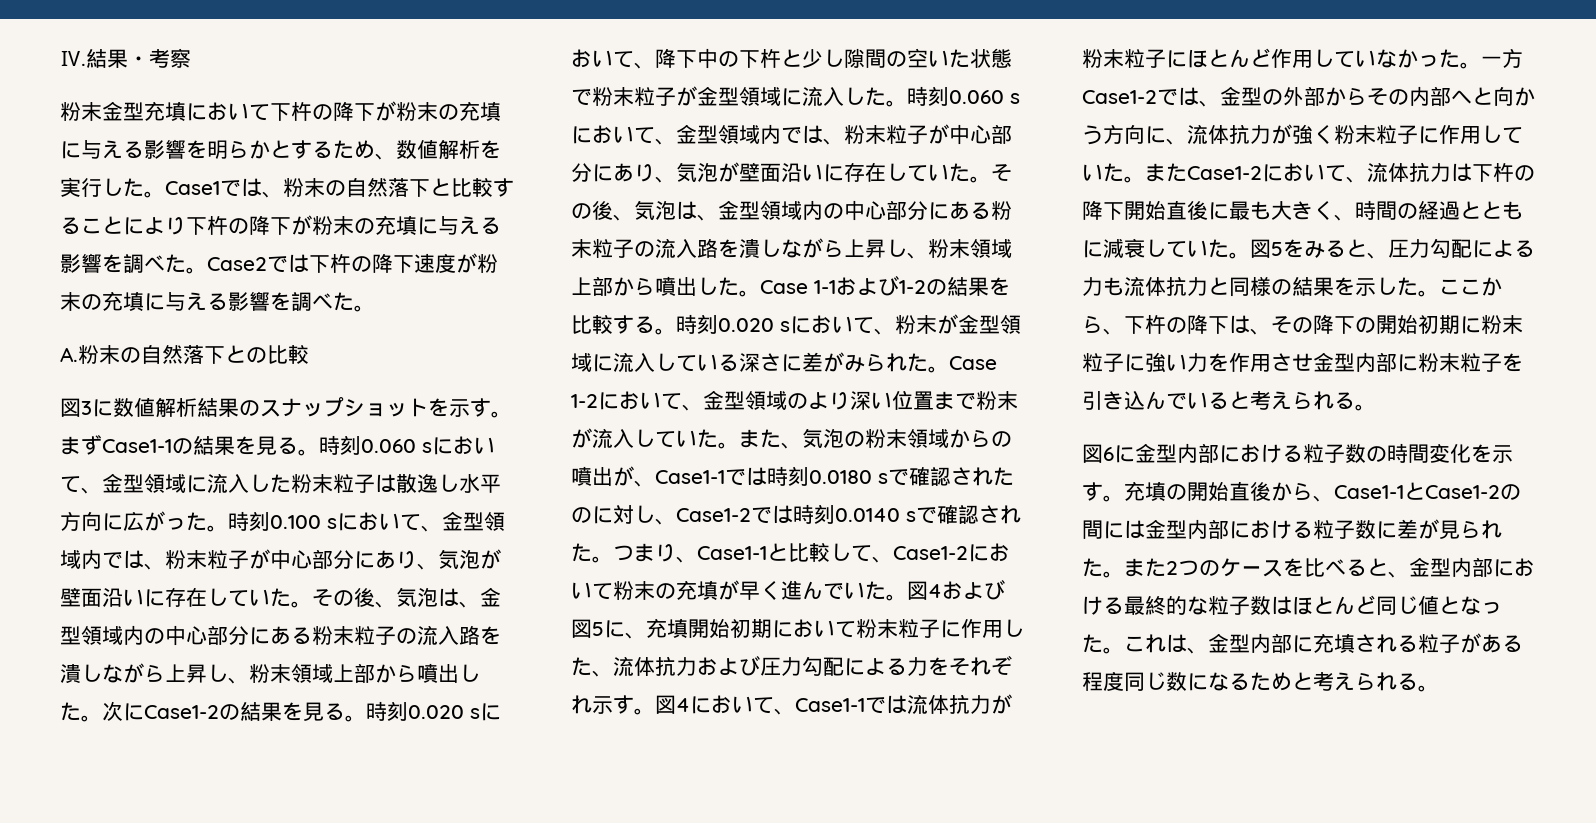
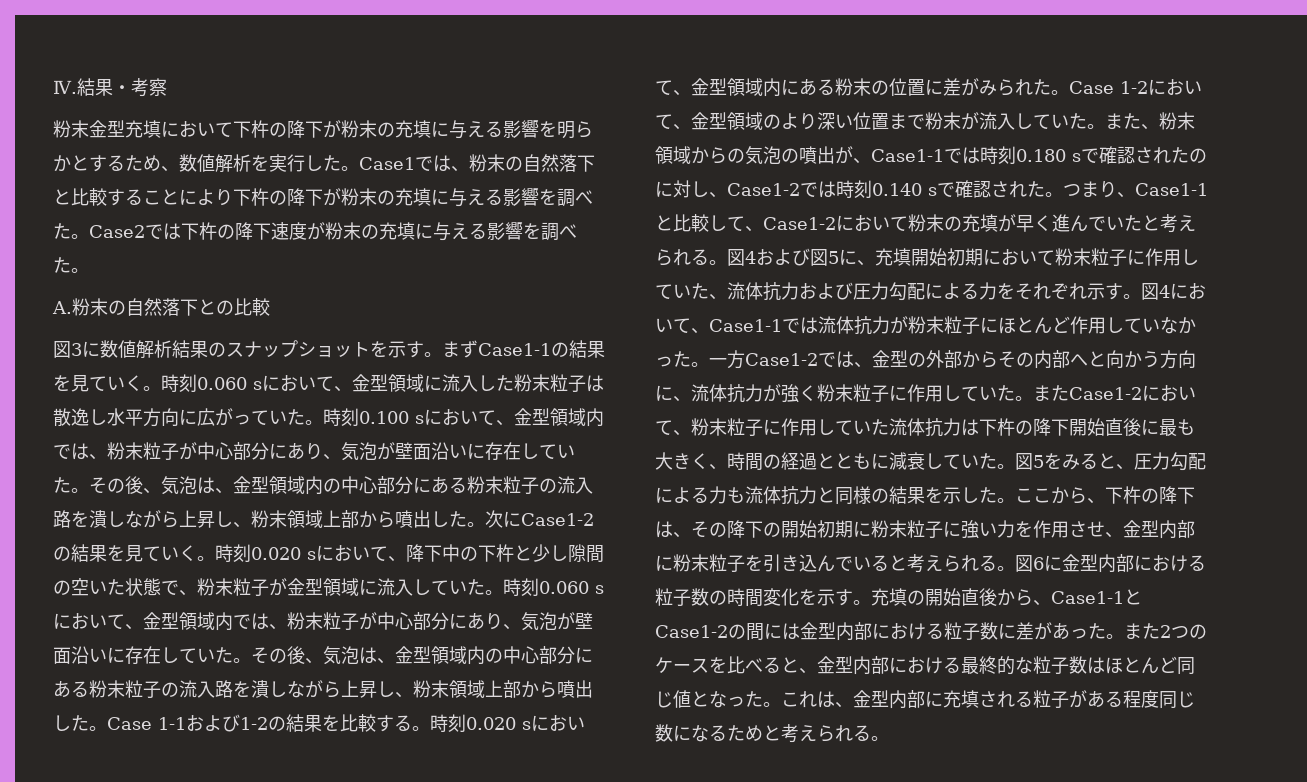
- まずCase1-1の結果を見る。
+ まずCase1-1の結果を見ていく。
- 時刻0.060 sにおいて、金型領域に流入した粉末粒子は散逸し水平方向に広がった。
+ 時刻0.060 sにおいて、金型領域に流入した粉末粒子は散逸し水平方向に広がっていた。
- 次にCase1-2の結果を見る。
+ 次にCase1-2の結果を見ていく。
- 時刻0.020 sにおいて、降下中の下杵と少し隙間の空いた状態で粉末粒子が金型領域に流入した。
+ 時刻0.020 sにおいて、降下中の下杵と少し隙間の空いた状態で、粉末粒子が金型領域に流入していた。
- 時刻0.020 sにおいて、粉末が金型領域に流入している深さに差がみられた。
+ 時刻0.020 sにおいて、金型領域内にある粉末の位置に差がみられた。
- また、気泡の粉末領域からの噴出が、Case1-1では時刻0.0180 sで確認されたのに対し、Case1-2では時刻0.0140 sで確認された。
+ また、粉末領域からの気泡の噴出が、Case1-1では時刻0.180 sで確認されたのに対し、Case1-2では時刻0.140 sで確認された。
- つまり、Case1-1と比較して、Case1-2において粉末の充填が早く進んでいた。
+ つまり、Case1-1と比較して、Case1-2において粉末の充填が早く進んでいたと考えられる。
- 図4および図5に、充填開始初期において粉末粒子に作用した、流体抗力および圧力勾配による力をそれぞれ示す。
+ 図4および図5に、充填開始初期において粉末粒子に作用していた、流体抗力および圧力勾配による力をそれぞれ示す。
- またCase1-2において、流体抗力は下杵の降下開始直後に最も大きく、時間の経過とともに減衰していた。
+ またCase1-2において、粉末粒子に作用していた流体抗力は下杵の降下開始直後に最も大きく、時間の経過とともに減衰していた。
- ここから、下杵の降下は、その降下の開始初期に粉末粒子に強い力を作用させ金型内部に粉末粒子を引き込んでいると考えられる。
- 図6に金型内部における粒子数の時間変化を示す。
+ ここから、下杵の降下は、その降下の開始初期に粉末粒子に強い力を作用させ、金型内部に粉末粒子を引き込んでいると考えられる。図6に金型内部における粒子数の時間変化を示す。
- 充填の開始直後から、Case1-1とCase1-2の間には金型内部における粒子数に差が見られた。
+ 充填の開始直後から、Case1-1とCase1-2の間には金型内部における粒子数に差があった。

